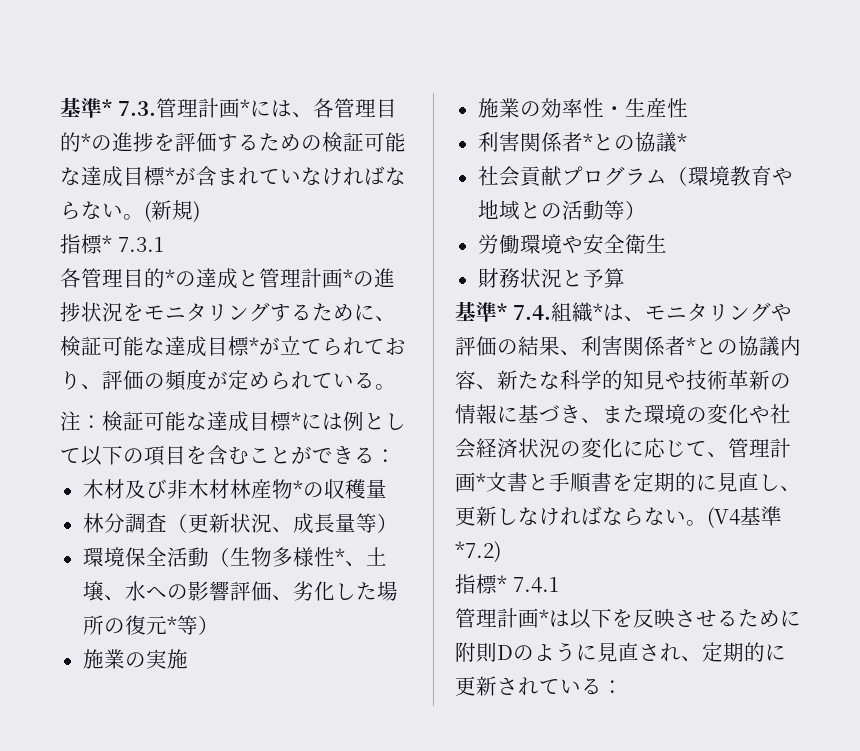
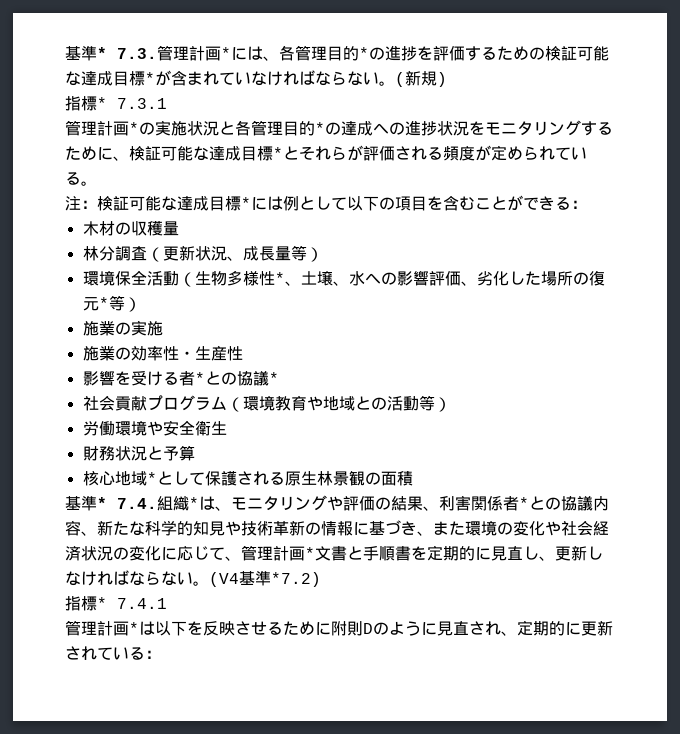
- 各管理目的*の達成と管理計画*の進捗状況をモニタリングするために、検証可能な達成目標*が立てられており、評価の頻度が定められている。
+ 管理計画*の実施状況と各管理目的*の達成への進捗状況をモニタリングするために、検証可能な達成目標*とそれらが評価される頻度が定められている。
- 木材及び非木材林産物*の収穫量
+ 木材の収穫量
- 利害関係者*との協議*
+ 影響を受ける者*との協議*
+ 核心地域*として保護される原生林景観の面積

